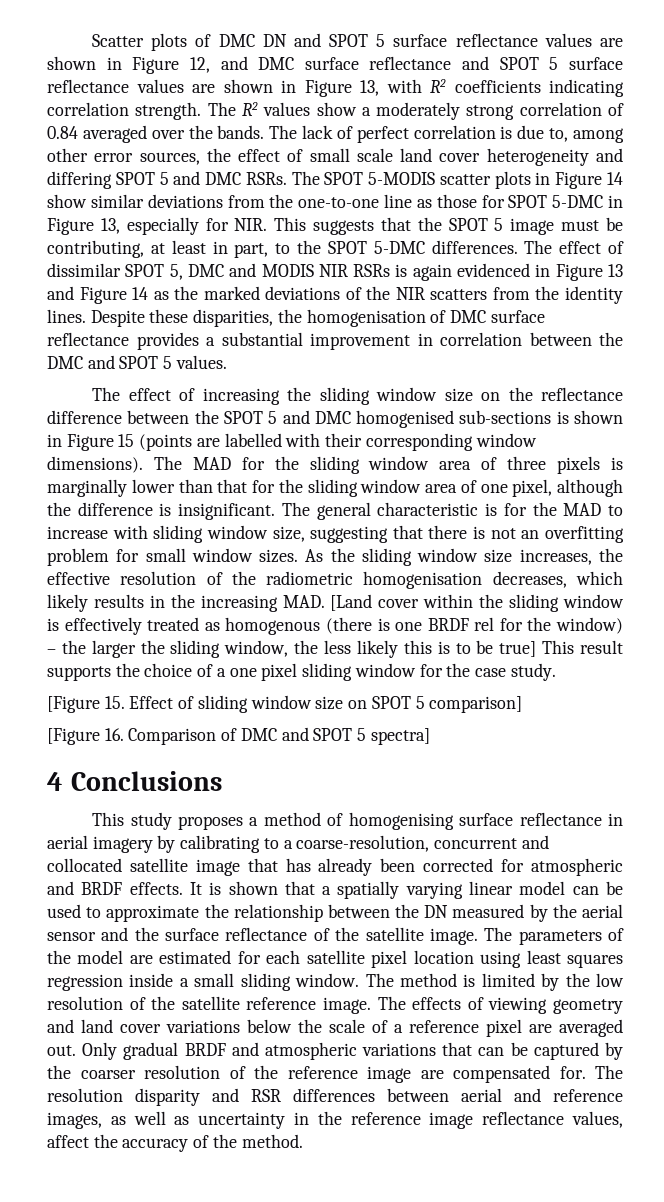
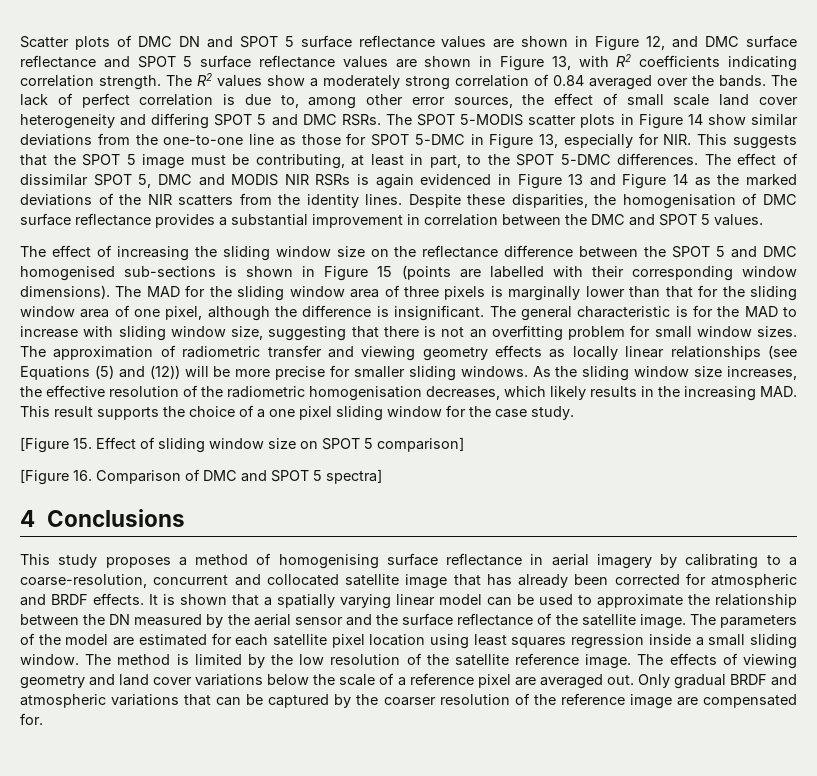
+ The approximation of radiometric transfer and viewing geometry effects as locally linear relationships (see Equations (5) and (12)) will be more precise for smaller sliding windows.
- As the sliding window size increases, the effective resolution of the radiometric homogenisation decreases, which likely results in the increasing MAD. [Land cover within the sliding window is effectively treated as homogenous (there is one BRDF rel for the window) – the larger the sliding window, the less likely this is to be true] This result supports the choice of a one pixel sliding window for the case study.
+ As the sliding window size increases, the effective resolution of the radiometric homogenisation decreases, which likely results in the increasing MAD. This result supports the choice of a one pixel sliding window for the case study.
- The resolution disparity and RSR differences between aerial and reference images, as well as uncertainty in the reference image reflectance values, affect the accuracy of the method.

